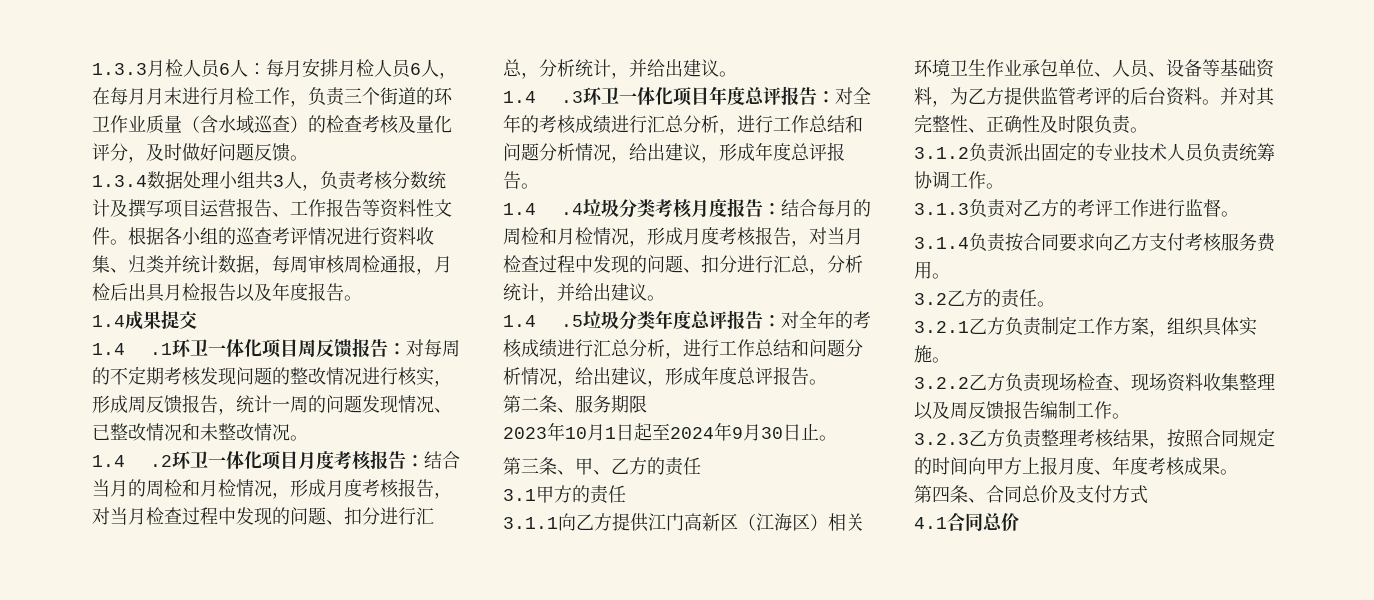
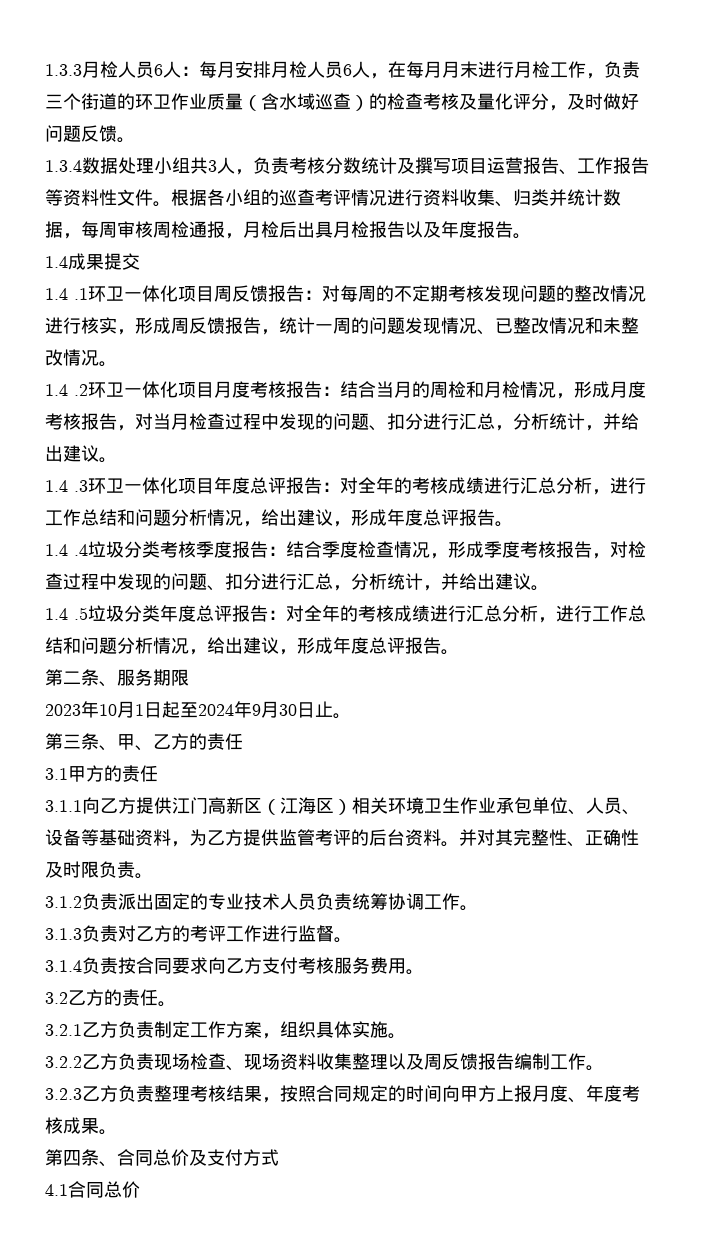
- 1.4 .4垃圾分类考核月度报告：结合每月的周检和月检情况，形成月度考核报告，对当月检查过程中发现的问题、扣分进行汇总，分析统计，并给出建议。
+ 1.4 .4垃圾分类考核季度报告：结合季度检查情况，形成季度考核报告，对检查过程中发现的问题、扣分进行汇总，分析统计，并给出建议。

